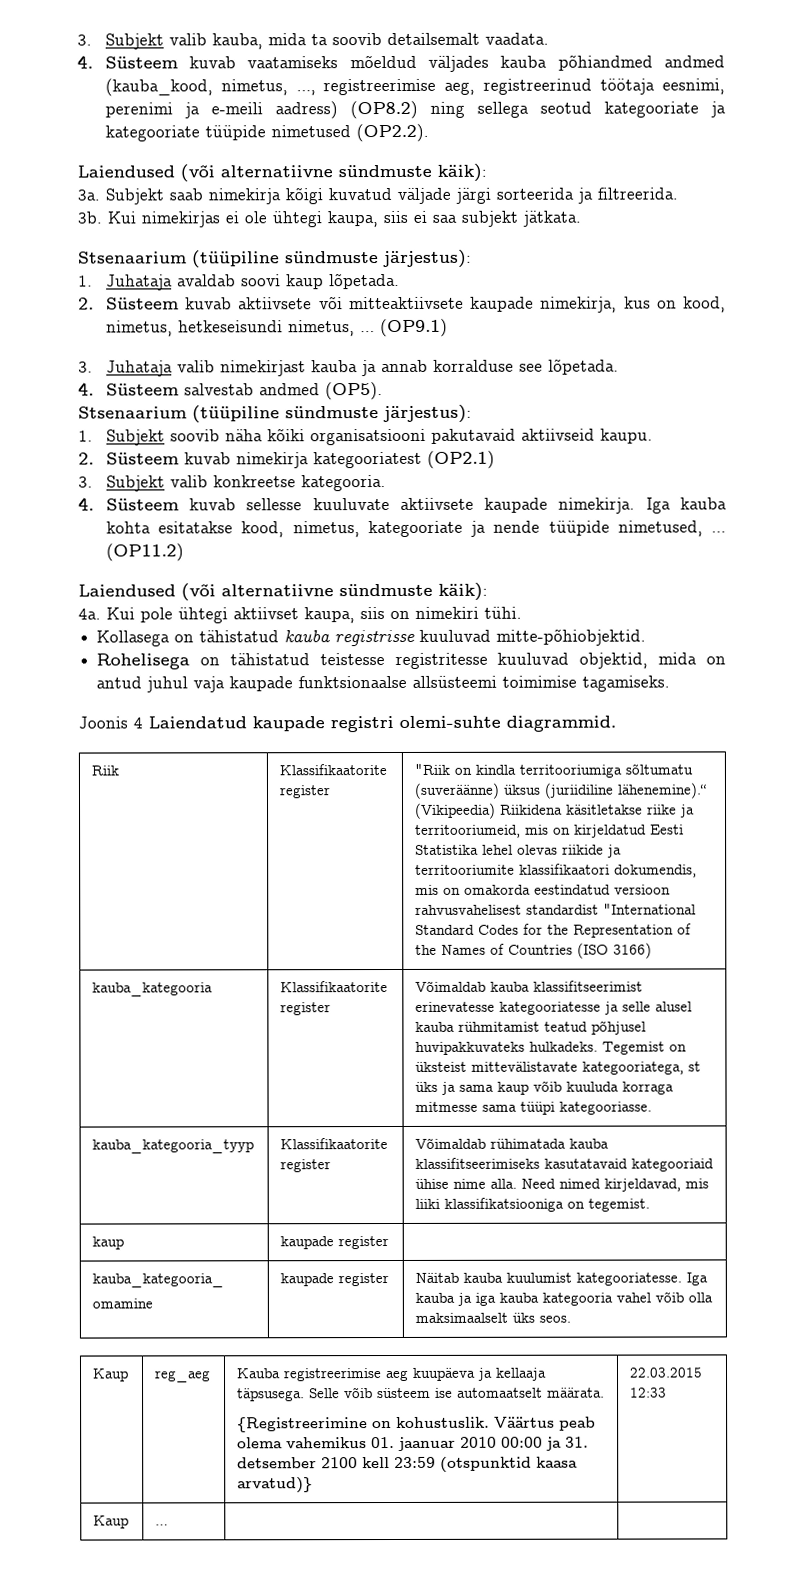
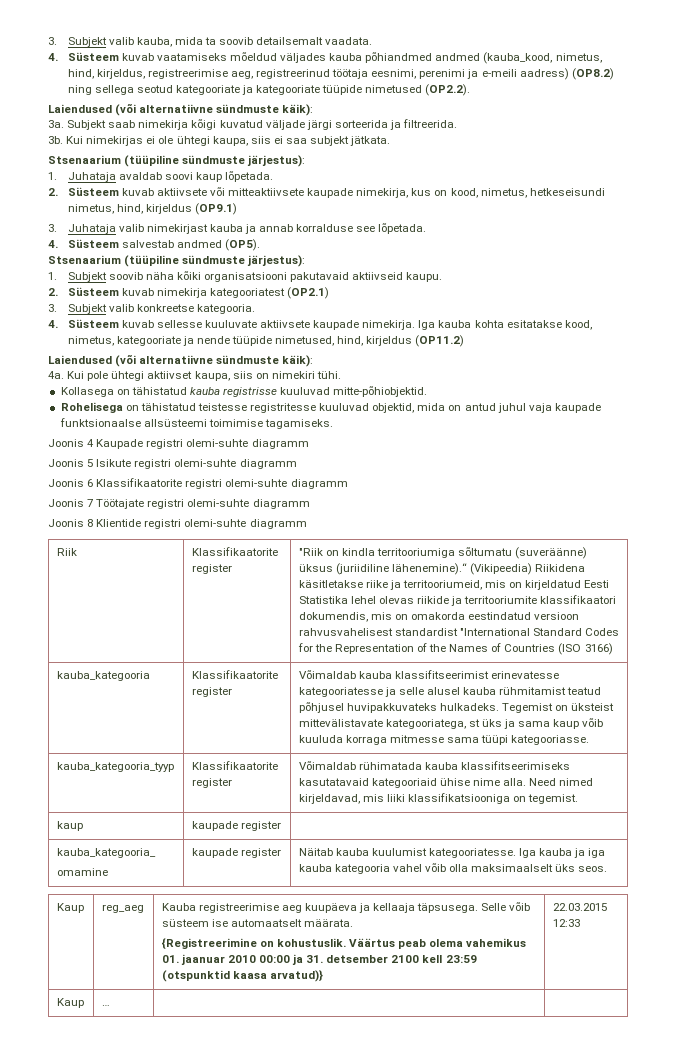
- 4. Süsteem kuvab vaatamiseks mõeldud väljades kauba põhiandmed andmed (kauba_kood, nimetus, …, registreerimise aeg, registreerinud töötaja eesnimi, perenimi ja e-meili aadress) (OP8.2) ning sellega seotud kategooriate ja kategooriate tüüpide nimetused (OP2.2).
+ 4. Süsteem kuvab vaatamiseks mõeldud väljades kauba põhiandmed andmed (kauba_kood, nimetus, hind, kirjeldus, registreerimise aeg, registreerinud töötaja eesnimi, perenimi ja e-meili aadress) (OP8.2) ning sellega seotud kategooriate ja kategooriate tüüpide nimetused (OP2.2).
- 2. Süsteem kuvab aktiivsete või mitteaktiivsete kaupade nimekirja, kus on kood, nimetus, hetkeseisundi nimetus, … (OP9.1)
+ 2. Süsteem kuvab aktiivsete või mitteaktiivsete kaupade nimekirja, kus on kood, nimetus, hetkeseisundi nimetus, hind, kirjeldus (OP9.1)
- Iga kauba kohta esitatakse kood, nimetus, kategooriate ja nende tüüpide nimetused, … (OP11.2)
+ Iga kauba kohta esitatakse kood, nimetus, kategooriate ja nende tüüpide nimetused, hind, kirjeldus (OP11.2)
- Joonis 4 Laiendatud kaupade registri olemi-suhte diagrammid.
+ Joonis 4 Kaupade registri olemi-suhte diagramm
+ Joonis 5 Isikute registri olemi-suhte diagramm
+ Joonis 6 Klassifikaatorite registri olemi-suhte diagramm
+ Joonis 7 Töötajate registri olemi-suhte diagramm
+ Joonis 8 Klientide registri olemi-suhte diagramm

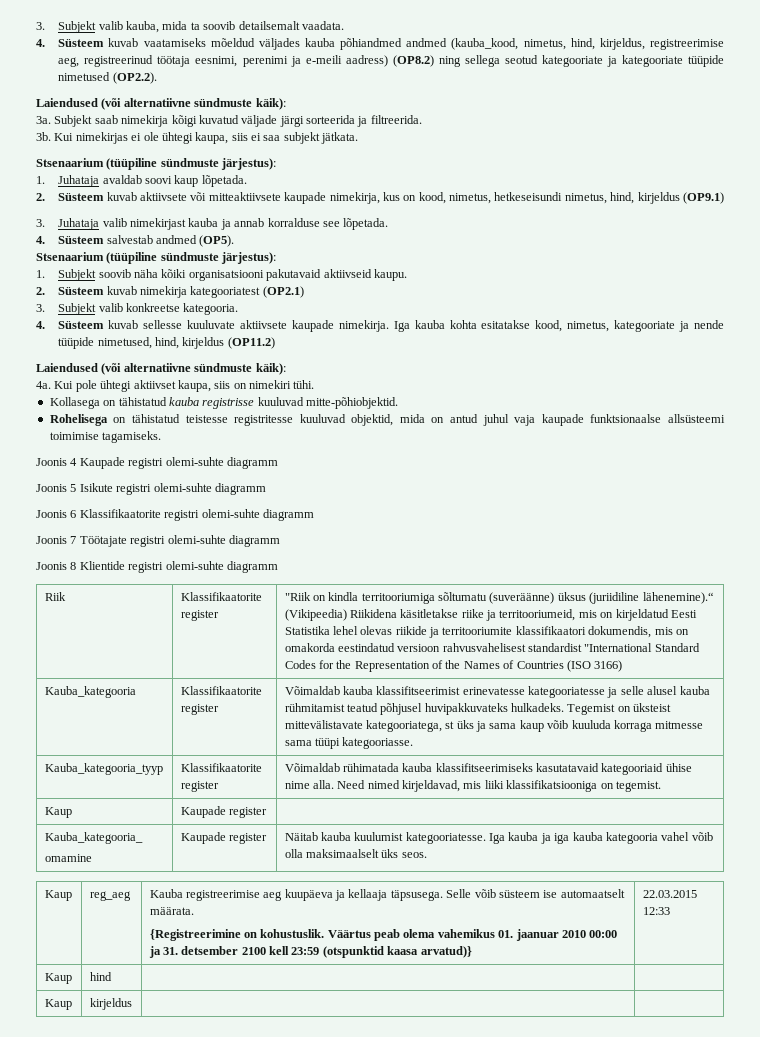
- kauba_kategooria | Klassifikaatorite register | Võimaldab kauba klassifitseerimist erinevatesse kategooriatesse ja selle alusel kauba rühmitamist teatud põhjusel huvipakkuvateks hulkadeks. Tegemist on üksteist mittevälistavate kategooriatega, st üks ja sama kaup võib kuuluda korraga mitmesse sama tüüpi kategooriasse.
+ Kauba_kategooria | Klassifikaatorite register | Võimaldab kauba klassifitseerimist erinevatesse kategooriatesse ja selle alusel kauba rühmitamist teatud põhjusel huvipakkuvateks hulkadeks. Tegemist on üksteist mittevälistavate kategooriatega, st üks ja sama kaup võib kuuluda korraga mitmesse sama tüüpi kategooriasse.
- kauba_kategooria_tyyp | Klassifikaatorite register | Võimaldab rühimatada kauba klassifitseerimiseks kasutatavaid kategooriaid ühise nime alla. Need nimed kirjeldavad, mis liiki klassifikatsiooniga on tegemist.
+ Kauba_kategooria_tyyp | Klassifikaatorite register | Võimaldab rühimatada kauba klassifitseerimiseks kasutatavaid kategooriaid ühise nime alla. Need nimed kirjeldavad, mis liiki klassifikatsiooniga on tegemist.
- kaup | kaupade register |
+ Kaup | Kaupade register |
- kauba_kategooria_
- omamine | kaupade register | Näitab kauba kuulumist kategooriatesse. Iga kauba ja iga kauba kategooria vahel võib olla maksimaalselt üks seos.
+ Kauba_kategooria_
+ omamine | Kaupade register | Näitab kauba kuulumist kategooriatesse. Iga kauba ja iga kauba kategooria vahel võib olla maksimaalselt üks seos.
- Kaup | … | |
+ Kaup | hind | |
+ Kaup | kirjeldus | |

